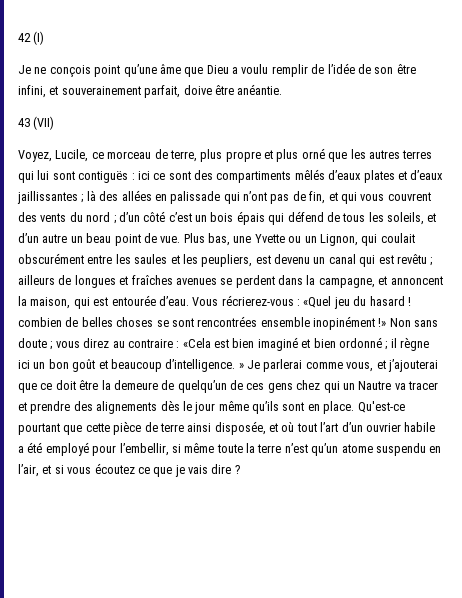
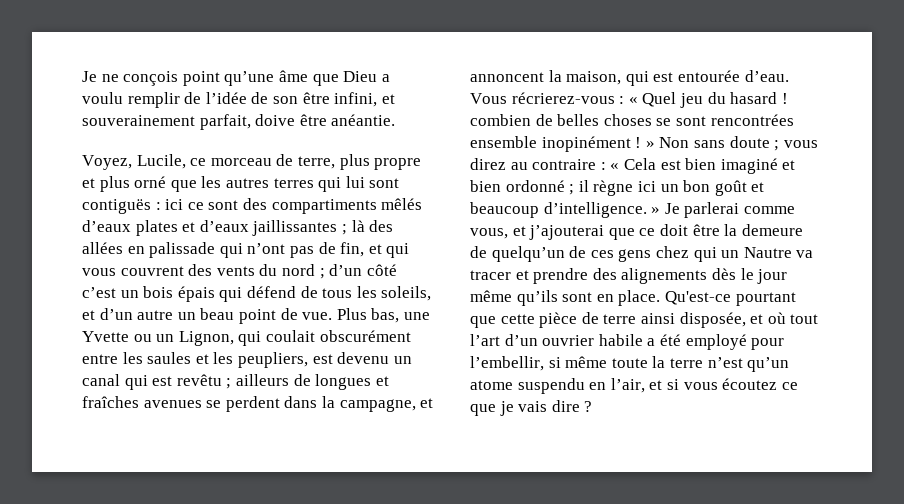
- 42 (I)
- 43 (VII)
- «Quel jeu du hasard ! combien de belles choses se sont rencontrées ensemble inopinément !» Non sans doute ;
+ « Quel jeu du hasard ! combien de belles choses se sont rencontrées ensemble inopinément ! » Non sans doute ;
- «Cela est bien imaginé et bien ordonné ;
+ « Cela est bien imaginé et bien ordonné ;

